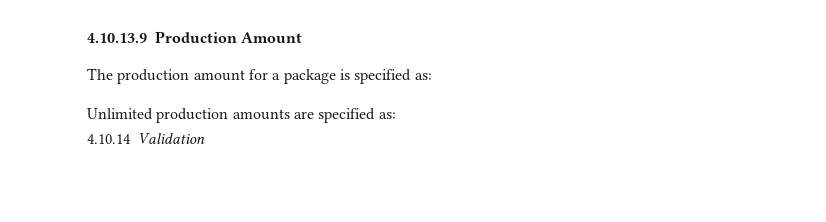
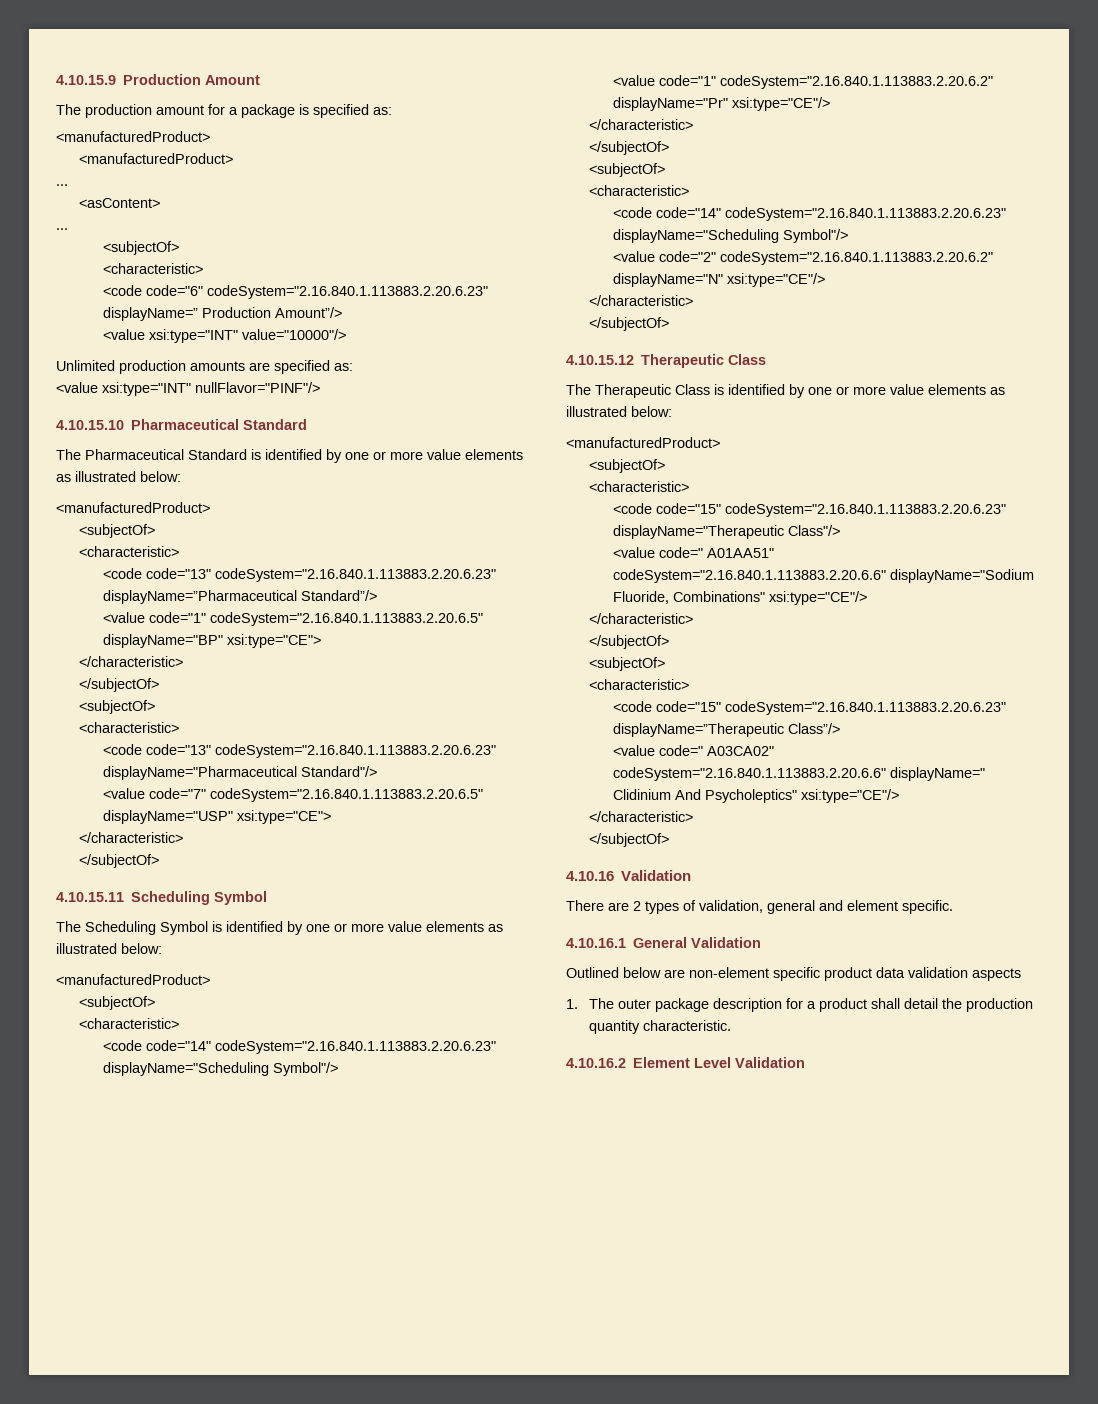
- 4.10.13.9 Production Amount
+ 4.10.15.9 Production Amount
  The production amount for a package is specified as:
+ <manufacturedProduct>
+ <manufacturedProduct>
+ ...
+ <asContent>
+ ...
+ <subjectOf>
+ <characteristic>
+ <code code="6" codeSystem="2.16.840.1.113883.2.20.6.23" displayName=” Production Amount”/>
+ <value xsi:type="INT" value="10000"/>
- 4.10.14 Validation
+ <value xsi:type="INT" nullFlavor="PINF"/>
+ 4.10.15.10 Pharmaceutical Standard
+ The Pharmaceutical Standard is identified by one or more value elements as illustrated below:
+ <manufacturedProduct>
+ <subjectOf>
+ <characteristic>
+ <code code="13" codeSystem="2.16.840.1.113883.2.20.6.23" displayName=”Pharmaceutical Standard”/>
+ <value code="1" codeSystem="2.16.840.1.113883.2.20.6.5" displayName="BP" xsi:type="CE">
+ </characteristic>
+ </subjectOf>
+ <subjectOf>
+ <characteristic>
+ <code code="13" codeSystem="2.16.840.1.113883.2.20.6.23" displayName="Pharmaceutical Standard"/>
+ <value code="7" codeSystem="2.16.840.1.113883.2.20.6.5" displayName="USP" xsi:type="CE">
+ </characteristic>
+ </subjectOf>
+ 4.10.15.11 Scheduling Symbol
+ The Scheduling Symbol is identified by one or more value elements as illustrated below:
+ <manufacturedProduct>
+ <subjectOf>
+ <characteristic>
+ <code code="14" codeSystem="2.16.840.1.113883.2.20.6.23" displayName="Scheduling Symbol"/>
+ <value code="1" codeSystem="2.16.840.1.113883.2.20.6.2" displayName="Pr" xsi:type="CE"/>
+ </characteristic>
+ </subjectOf>
+ <subjectOf>
+ <characteristic>
+ <code code="14" codeSystem="2.16.840.1.113883.2.20.6.23" displayName="Scheduling Symbol"/>
+ <value code="2" codeSystem="2.16.840.1.113883.2.20.6.2" displayName="N" xsi:type="CE"/>
+ </characteristic>
+ </subjectOf>
+ 4.10.15.12 Therapeutic Class
+ The Therapeutic Class is identified by one or more value elements as illustrated below:
+ <manufacturedProduct>
+ <subjectOf>
+ <characteristic>
+ <code code="15" codeSystem="2.16.840.1.113883.2.20.6.23" displayName="Therapeutic Class"/>
+ <value code=" A01AA51" codeSystem="2.16.840.1.113883.2.20.6.6" displayName="Sodium Fluoride, Combinations" xsi:type="CE"/>
+ </characteristic>
+ </subjectOf>
+ <subjectOf>
+ <characteristic>
+ <code code="15" codeSystem="2.16.840.1.113883.2.20.6.23" displayName=”Therapeutic Class”/>
+ <value code=" A03CA02" codeSystem="2.16.840.1.113883.2.20.6.6" displayName=" Clidinium And Psycholeptics" xsi:type="CE"/>
+ </characteristic>
+ </subjectOf>
+ 4.10.16 Validation
+ There are 2 types of validation, general and element specific.
+ 4.10.16.1 General Validation
+ Outlined below are non-element specific product data validation aspects
+ 1. The outer package description for a product shall detail the production quantity characteristic.
+ 4.10.16.2 Element Level Validation

